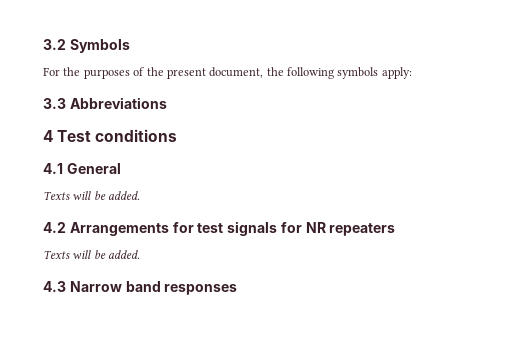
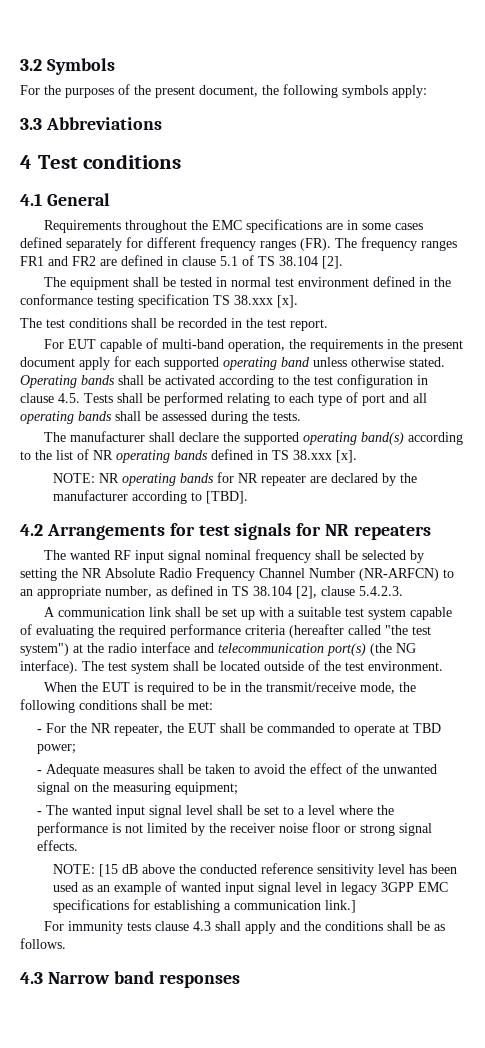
  4.1 General
- Texts will be added.
+ Requirements throughout the EMC specifications are in some cases defined separately for different frequency ranges (FR). The frequency ranges FR1 and FR2 are defined in clause 5.1 of TS 38.104 [2].
+ The equipment shall be tested in normal test environment defined in the conformance testing specification TS 38.xxx [x].
+ The test conditions shall be recorded in the test report.
+ For EUT capable of multi-band operation, the requirements in the present document apply for each supported operating band unless otherwise stated. Operating bands shall be activated according to the test configuration in clause 4.5. Tests shall be performed relating to each type of port and all operating bands shall be assessed during the tests.
+ The manufacturer shall declare the supported operating band(s) according to the list of NR operating bands defined in TS 38.xxx [x].
+ NOTE: NR operating bands for NR repeater are declared by the manufacturer according to [TBD].
  4.2 Arrangements for test signals for NR repeaters
- Texts will be added.
+ The wanted RF input signal nominal frequency shall be selected by setting the NR Absolute Radio Frequency Channel Number (NR-ARFCN) to an appropriate number, as defined in TS 38.104 [2], clause 5.4.2.3.
+ A communication link shall be set up with a suitable test system capable of evaluating the required performance criteria (hereafter called "the test system") at the radio interface and telecommunication port(s) (the NG interface). The test system shall be located outside of the test environment.
+ When the EUT is required to be in the transmit/receive mode, the following conditions shall be met:
+ - For the NR repeater, the EUT shall be commanded to operate at TBD power;
+ - Adequate measures shall be taken to avoid the effect of the unwanted signal on the measuring equipment;
+ - The wanted input signal level shall be set to a level where the performance is not limited by the receiver noise floor or strong signal effects.
+ NOTE: [15 dB above the conducted reference sensitivity level has been used as an example of wanted input signal level in legacy 3GPP EMC specifications for establishing a communication link.]
+ For immunity tests clause 4.3 shall apply and the conditions shall be as follows.

